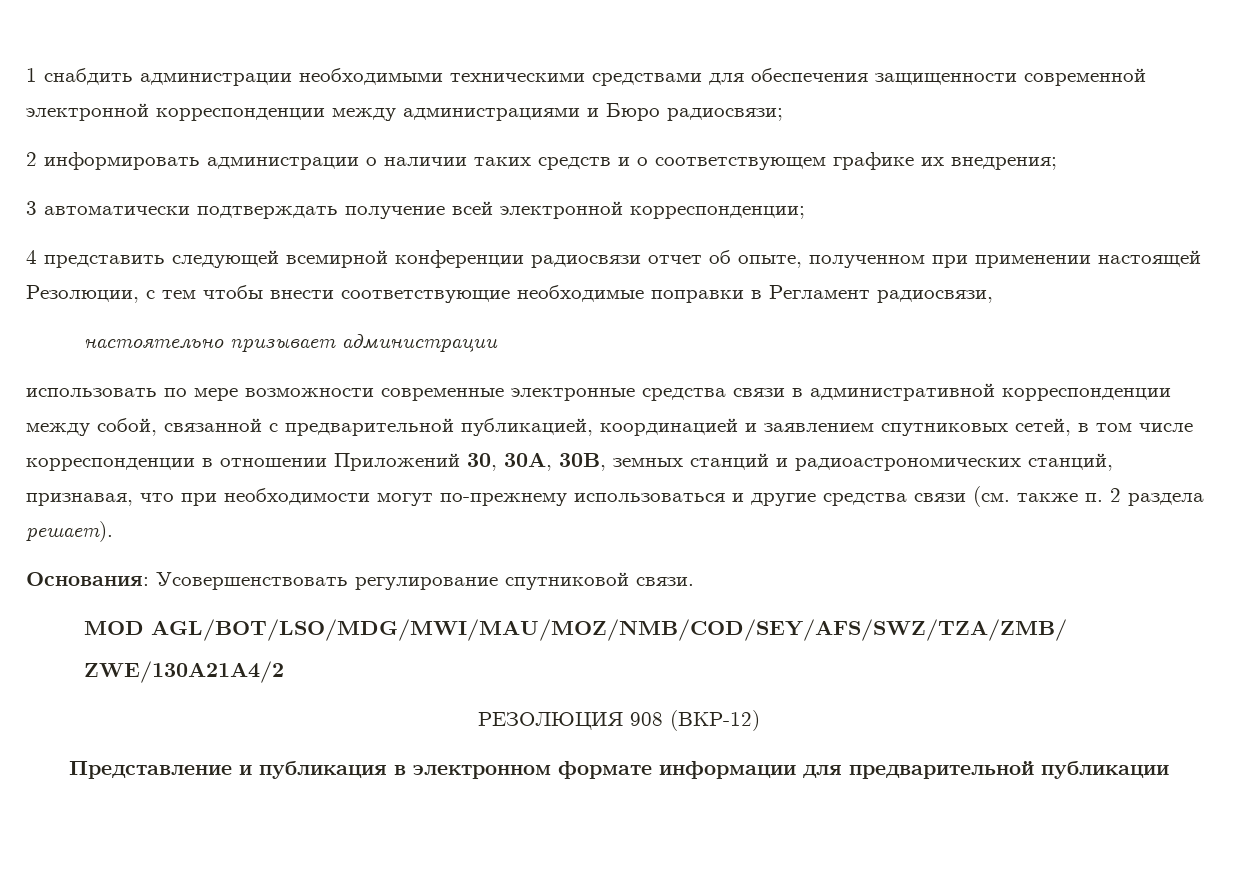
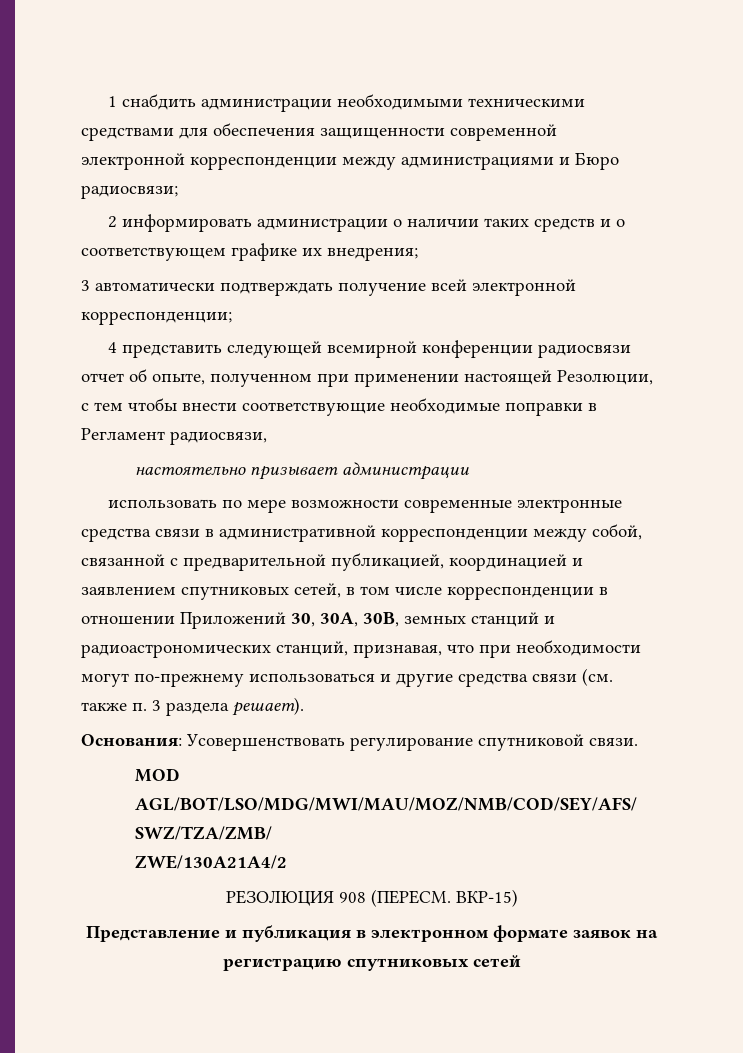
- использовать по мере возможности современные электронные средства связи в административной корреспонденции между собой, связанной с предварительной публикацией, координацией и заявлением спутниковых сетей, в том числе корреспонденции в отношении Приложений 30, 30A, 30B, земных станций и радиоастрономических станций, признавая, что при необходимости могут по-прежнему использоваться и другие средства связи (см. также п. 2 раздела решает).
+ использовать по мере возможности современные электронные средства связи в административной корреспонденции между собой, связанной с предварительной публикацией, координацией и заявлением спутниковых сетей, в том числе корреспонденции в отношении Приложений 30, 30A, 30B, земных станций и радиоастрономических станций, признавая, что при необходимости могут по-прежнему использоваться и другие средства связи (см. также п. 3 раздела решает).
- РЕЗОЛЮЦИЯ 908 (ВКР-12)
+ РЕЗОЛЮЦИЯ 908 (ПЕРЕСМ. ВКР-15)
- Представление и публикация в электронном формате информации для предварительной публикации
+ Представление и публикация в электронном формате заявок на регистрацию спутниковых сетей

